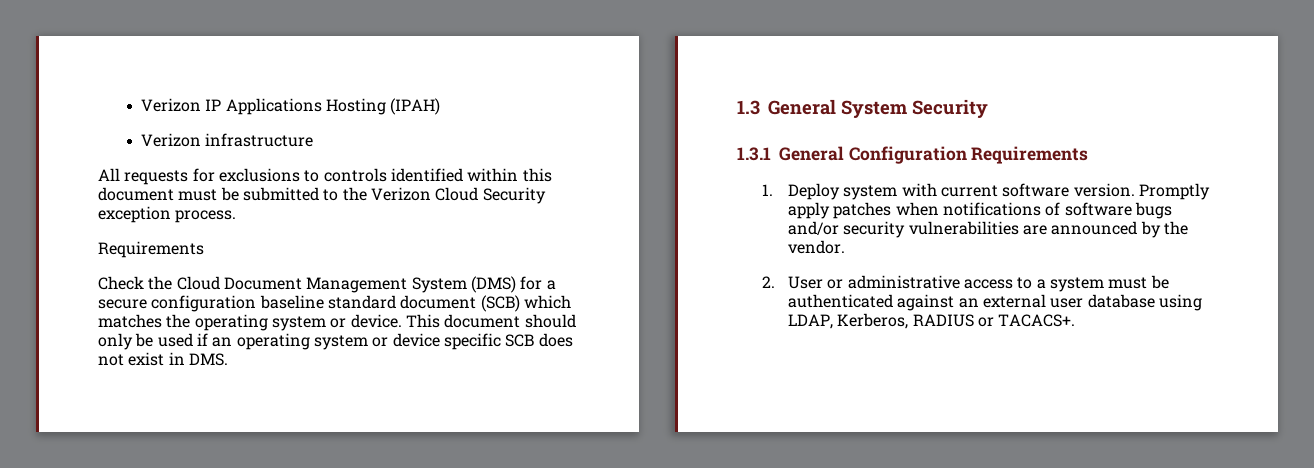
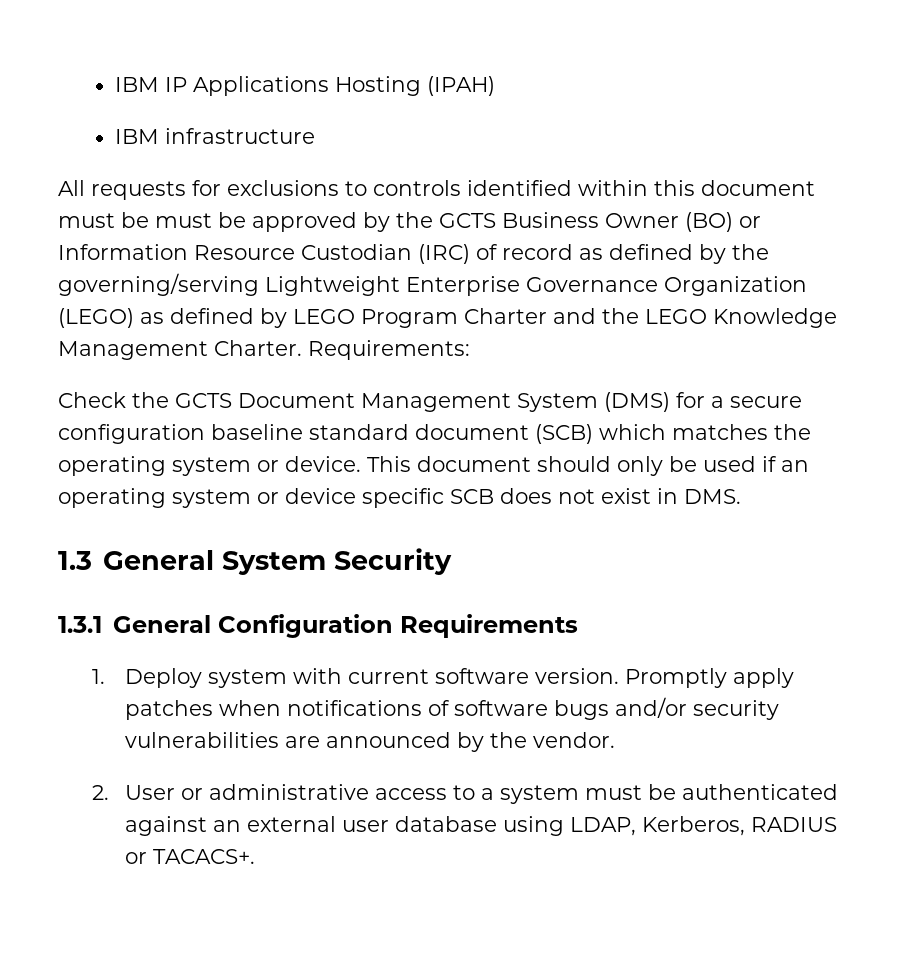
- Verizon IP Applications Hosting (IPAH)
+ IBM IP Applications Hosting (IPAH)
- Verizon infrastructure
+ IBM infrastructure
- All requests for exclusions to controls identified within this document must be submitted to the Verizon Cloud Security exception process.
- Requirements
+ All requests for exclusions to controls identified within this document must be must be approved by the GCTS Business Owner (BO) or Information Resource Custodian (IRC) of record as defined by the governing/serving Lightweight Enterprise Governance Organization (LEGO) as defined by LEGO Program Charter and the LEGO Knowledge Management Charter. Requirements:
- Check the Cloud Document Management System (DMS) for a secure configuration baseline standard document (SCB) which matches the operating system or device.
+ Check the GCTS Document Management System (DMS) for a secure configuration baseline standard document (SCB) which matches the operating system or device.

